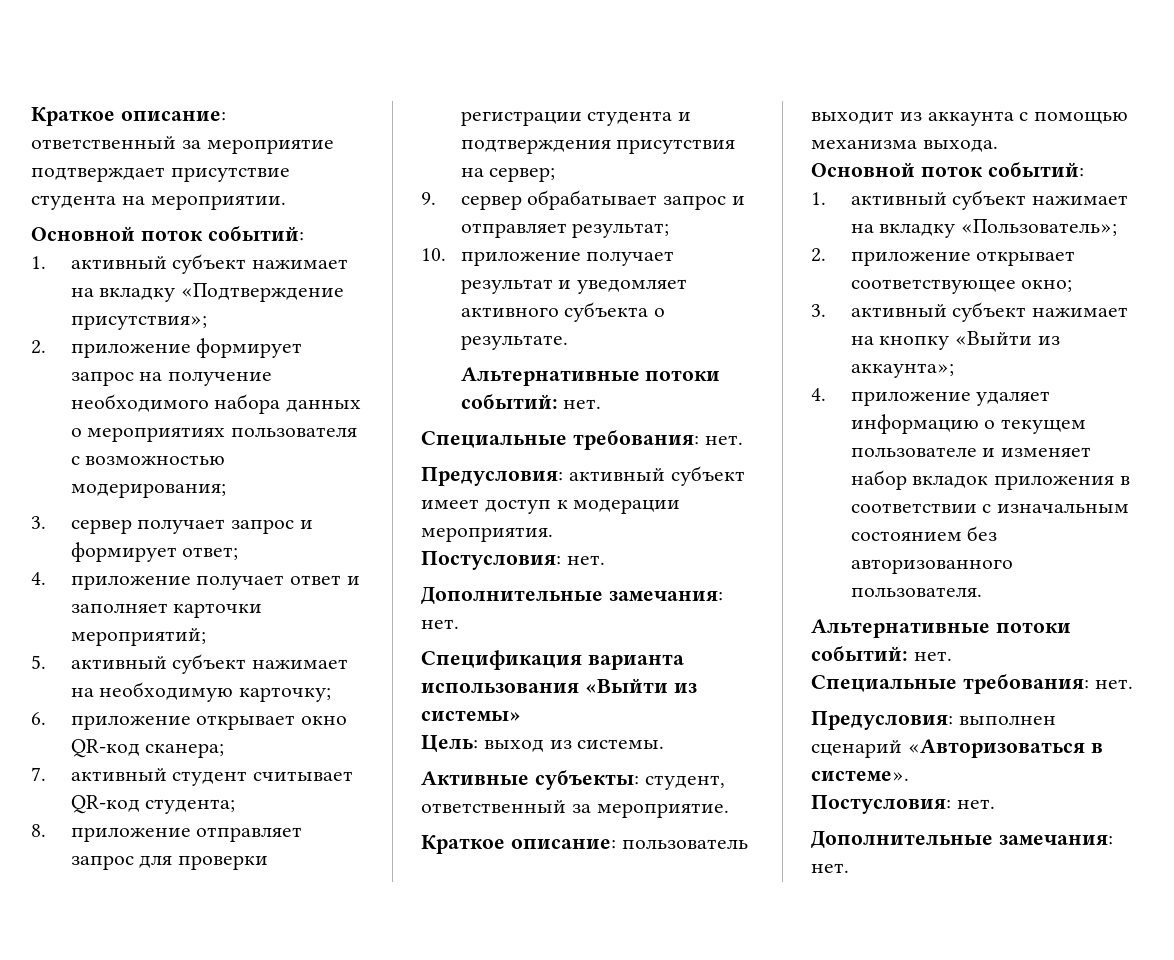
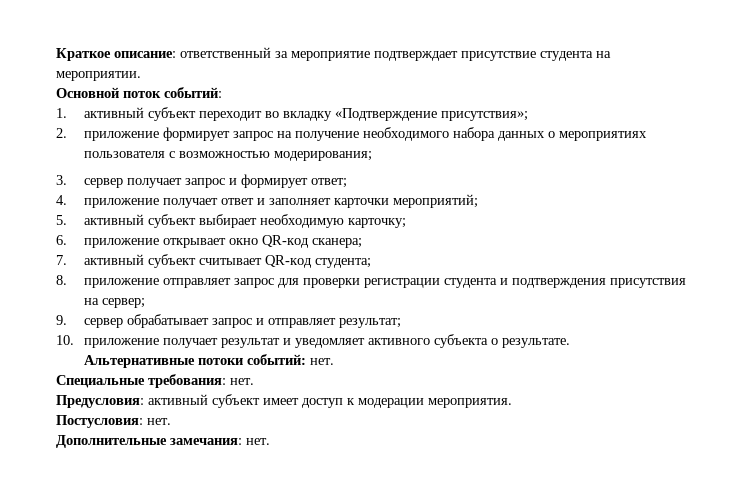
- 1. активный субъект нажимает на вкладку «Подтверждение присутствия»;
+ 1. активный субъект переходит во вкладку «Подтверждение присутствия»;
- 5. активный субъект нажимает на необходимую карточку;
+ 5. активный субъект выбирает необходимую карточку;
- 7. активный студент считывает QR-код студента;
+ 7. активный субъект считывает QR-код студента;
- Спецификация варианта использования «Выйти из системы»
- Цель: выход из системы.
- Активные субъекты: студент, ответственный за мероприятие.
- Краткое описание: пользователь выходит из аккаунта с помощью механизма выхода.
- Основной поток событий:
- 1. активный субъект нажимает на вкладку «Пользователь»;
- 2. приложение открывает соответствующее окно;
- 3. активный субъект нажимает на кнопку «Выйти из аккаунта»;
- 4. приложение удаляет информацию о текущем пользователе и изменяет набор вкладок приложения в соответствии с изначальным состоянием без авторизованного пользователя.
- Альтернативные потоки событий: нет.
- Специальные требования: нет.
- Предусловия: выполнен сценарий «Авторизоваться в системе».
- Постусловия: нет.
- Дополнительные замечания: нет.

